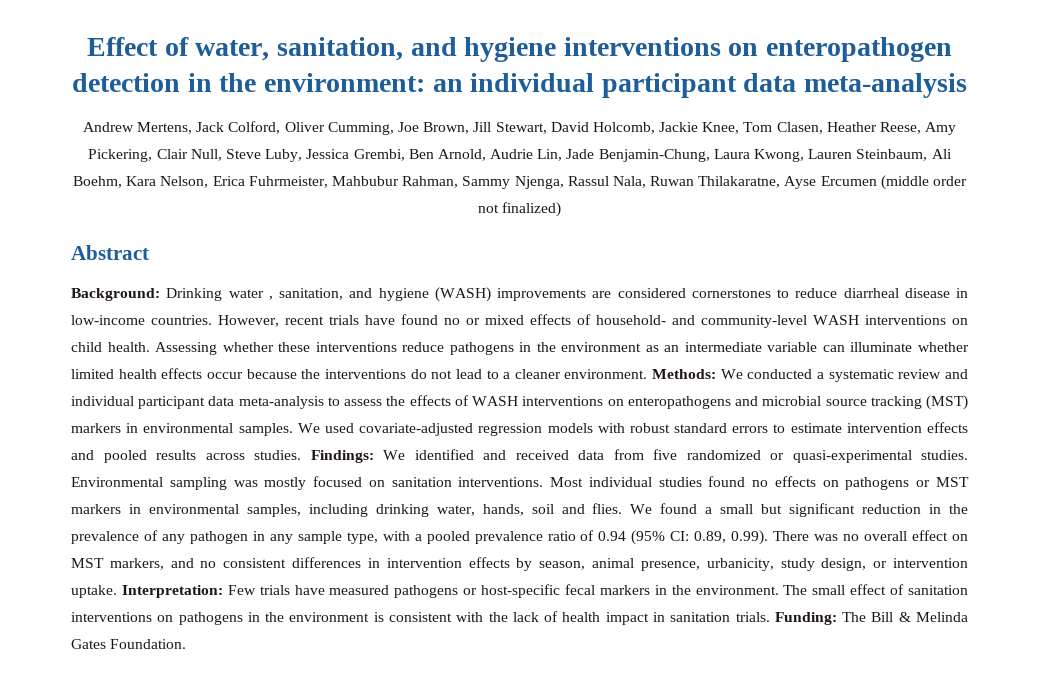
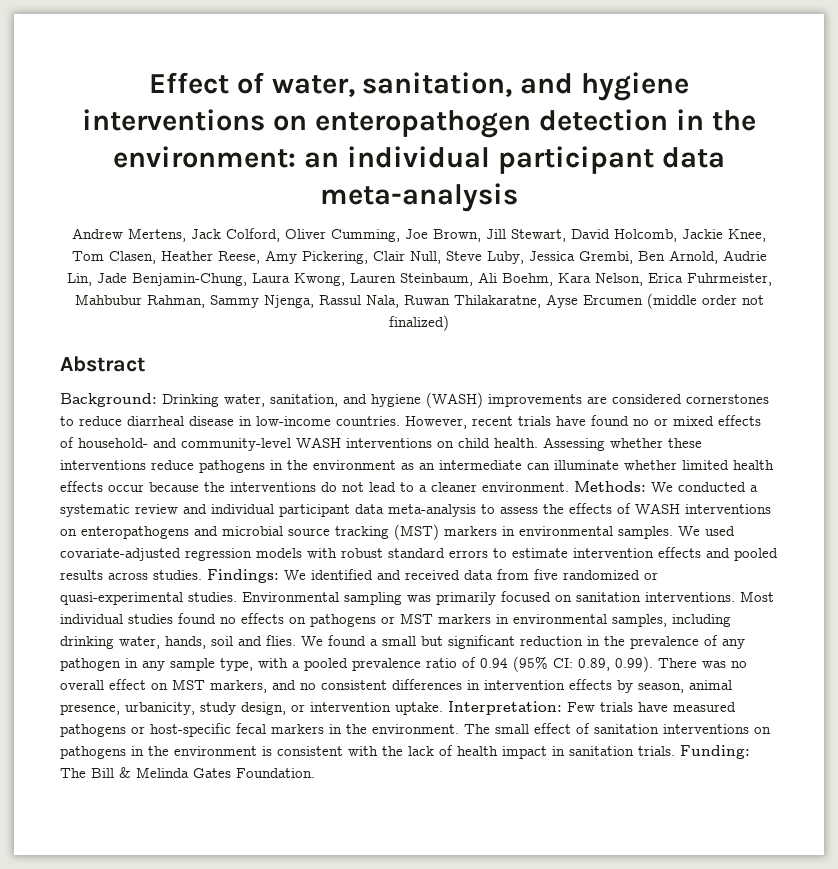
- Background: Drinking water , sanitation, and hygiene (WASH) improvements are considered cornerstones to reduce diarrheal disease in low-income countries.
+ Background: Drinking water, sanitation, and hygiene (WASH) improvements are considered cornerstones to reduce diarrheal disease in low-income countries.
- Assessing whether these interventions reduce pathogens in the environment as an intermediate variable can illuminate whether limited health effects occur because the interventions do not lead to a cleaner environment.
+ Assessing whether these interventions reduce pathogens in the environment as an intermediate can illuminate whether limited health effects occur because the interventions do not lead to a cleaner environment.
- Environmental sampling was mostly focused on sanitation interventions.
+ Environmental sampling was primarily focused on sanitation interventions.

